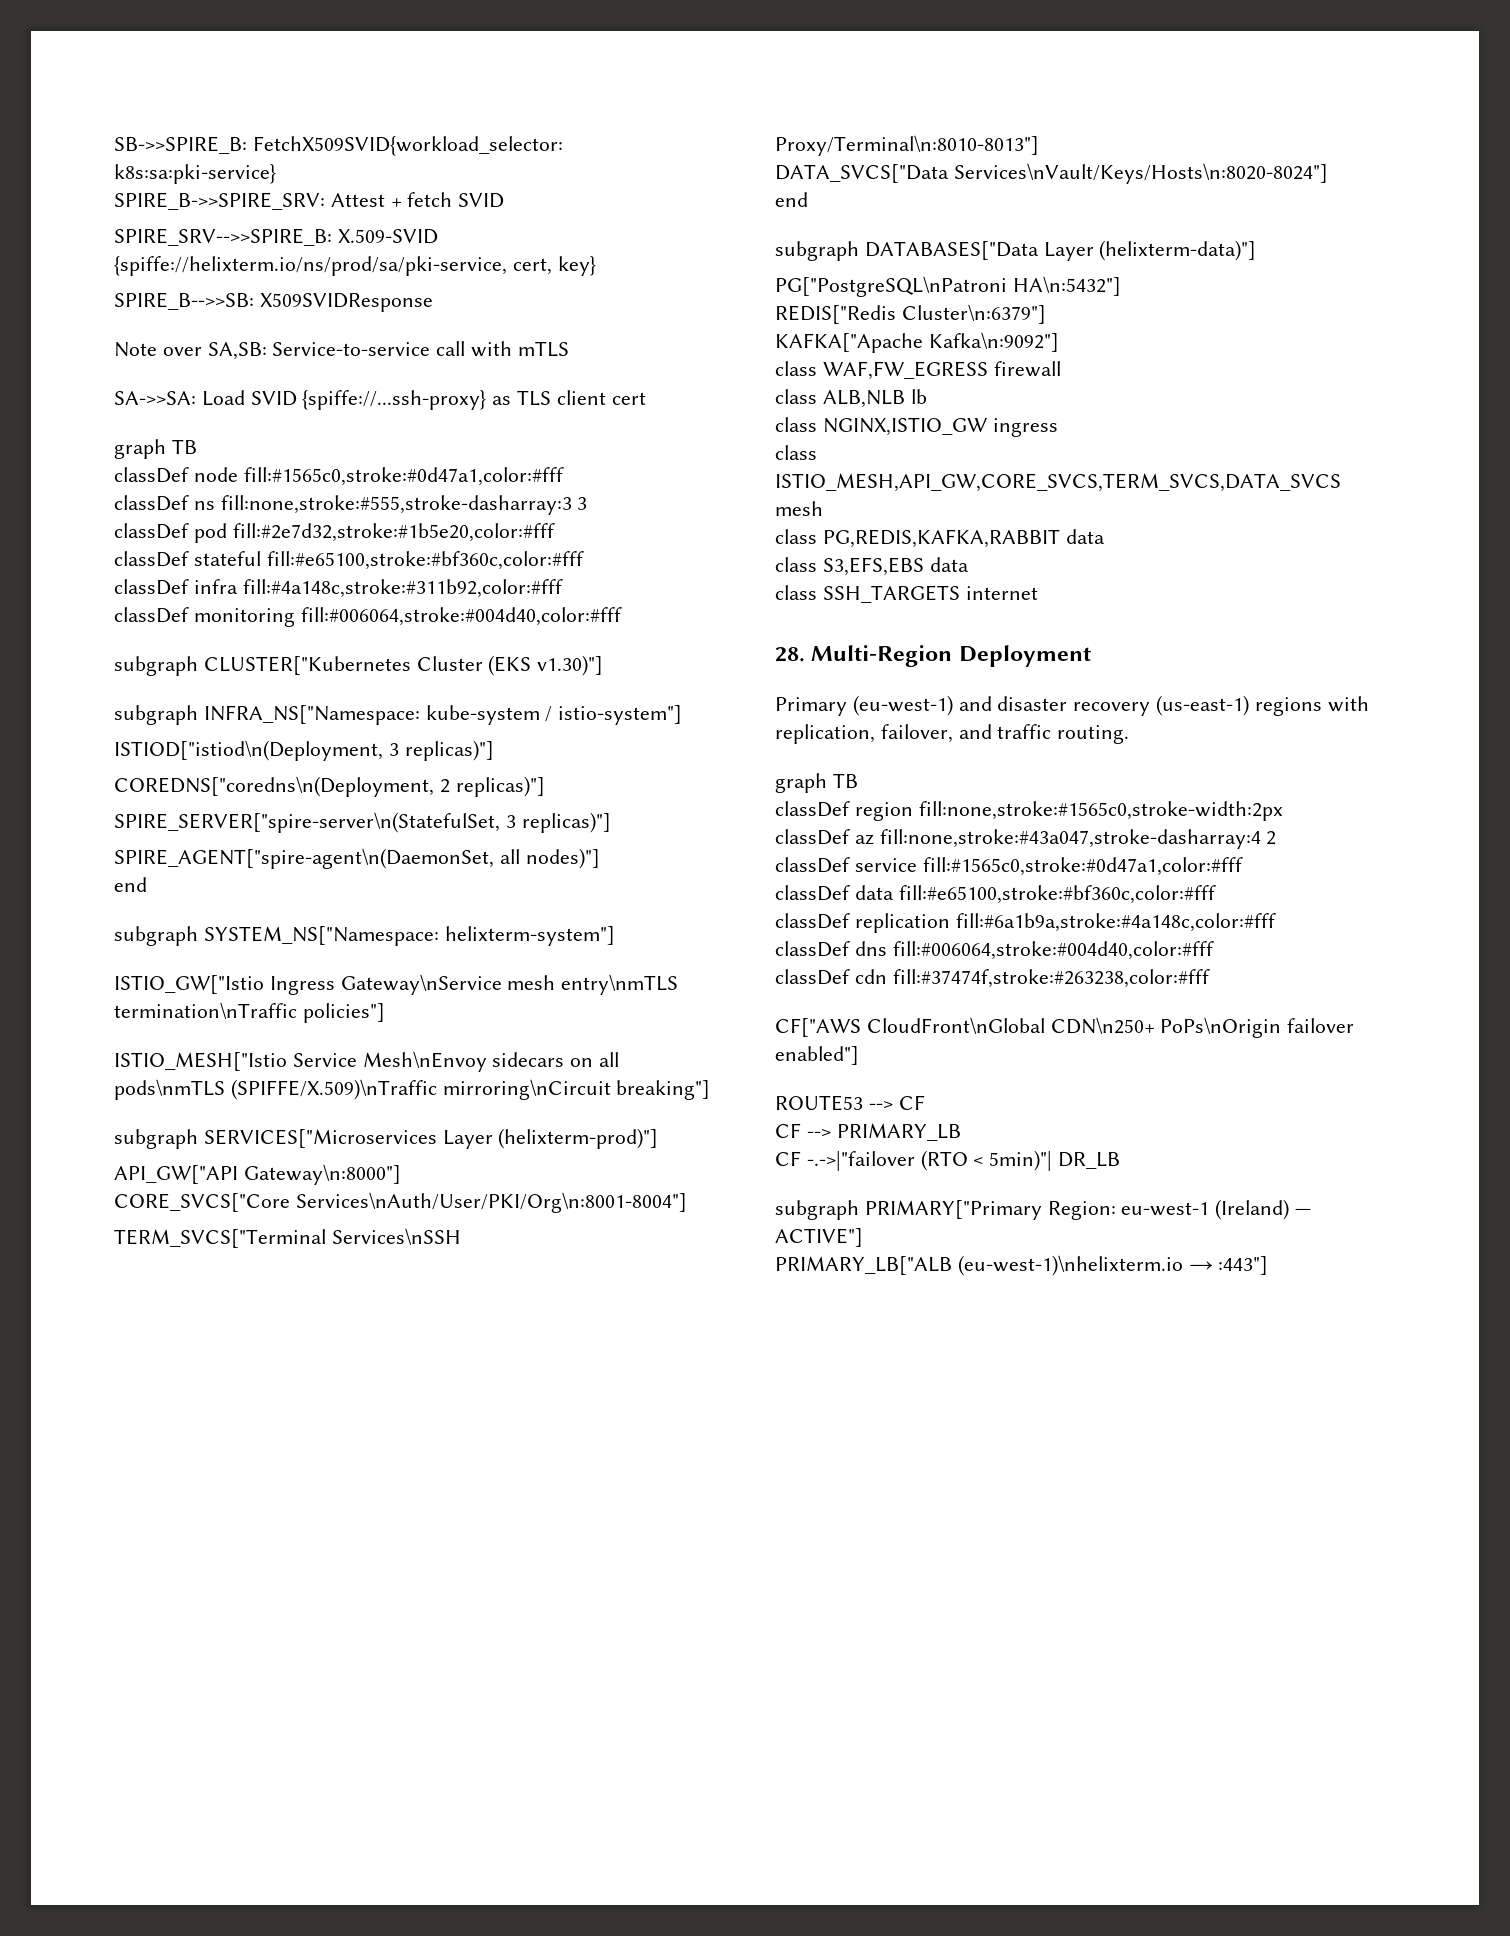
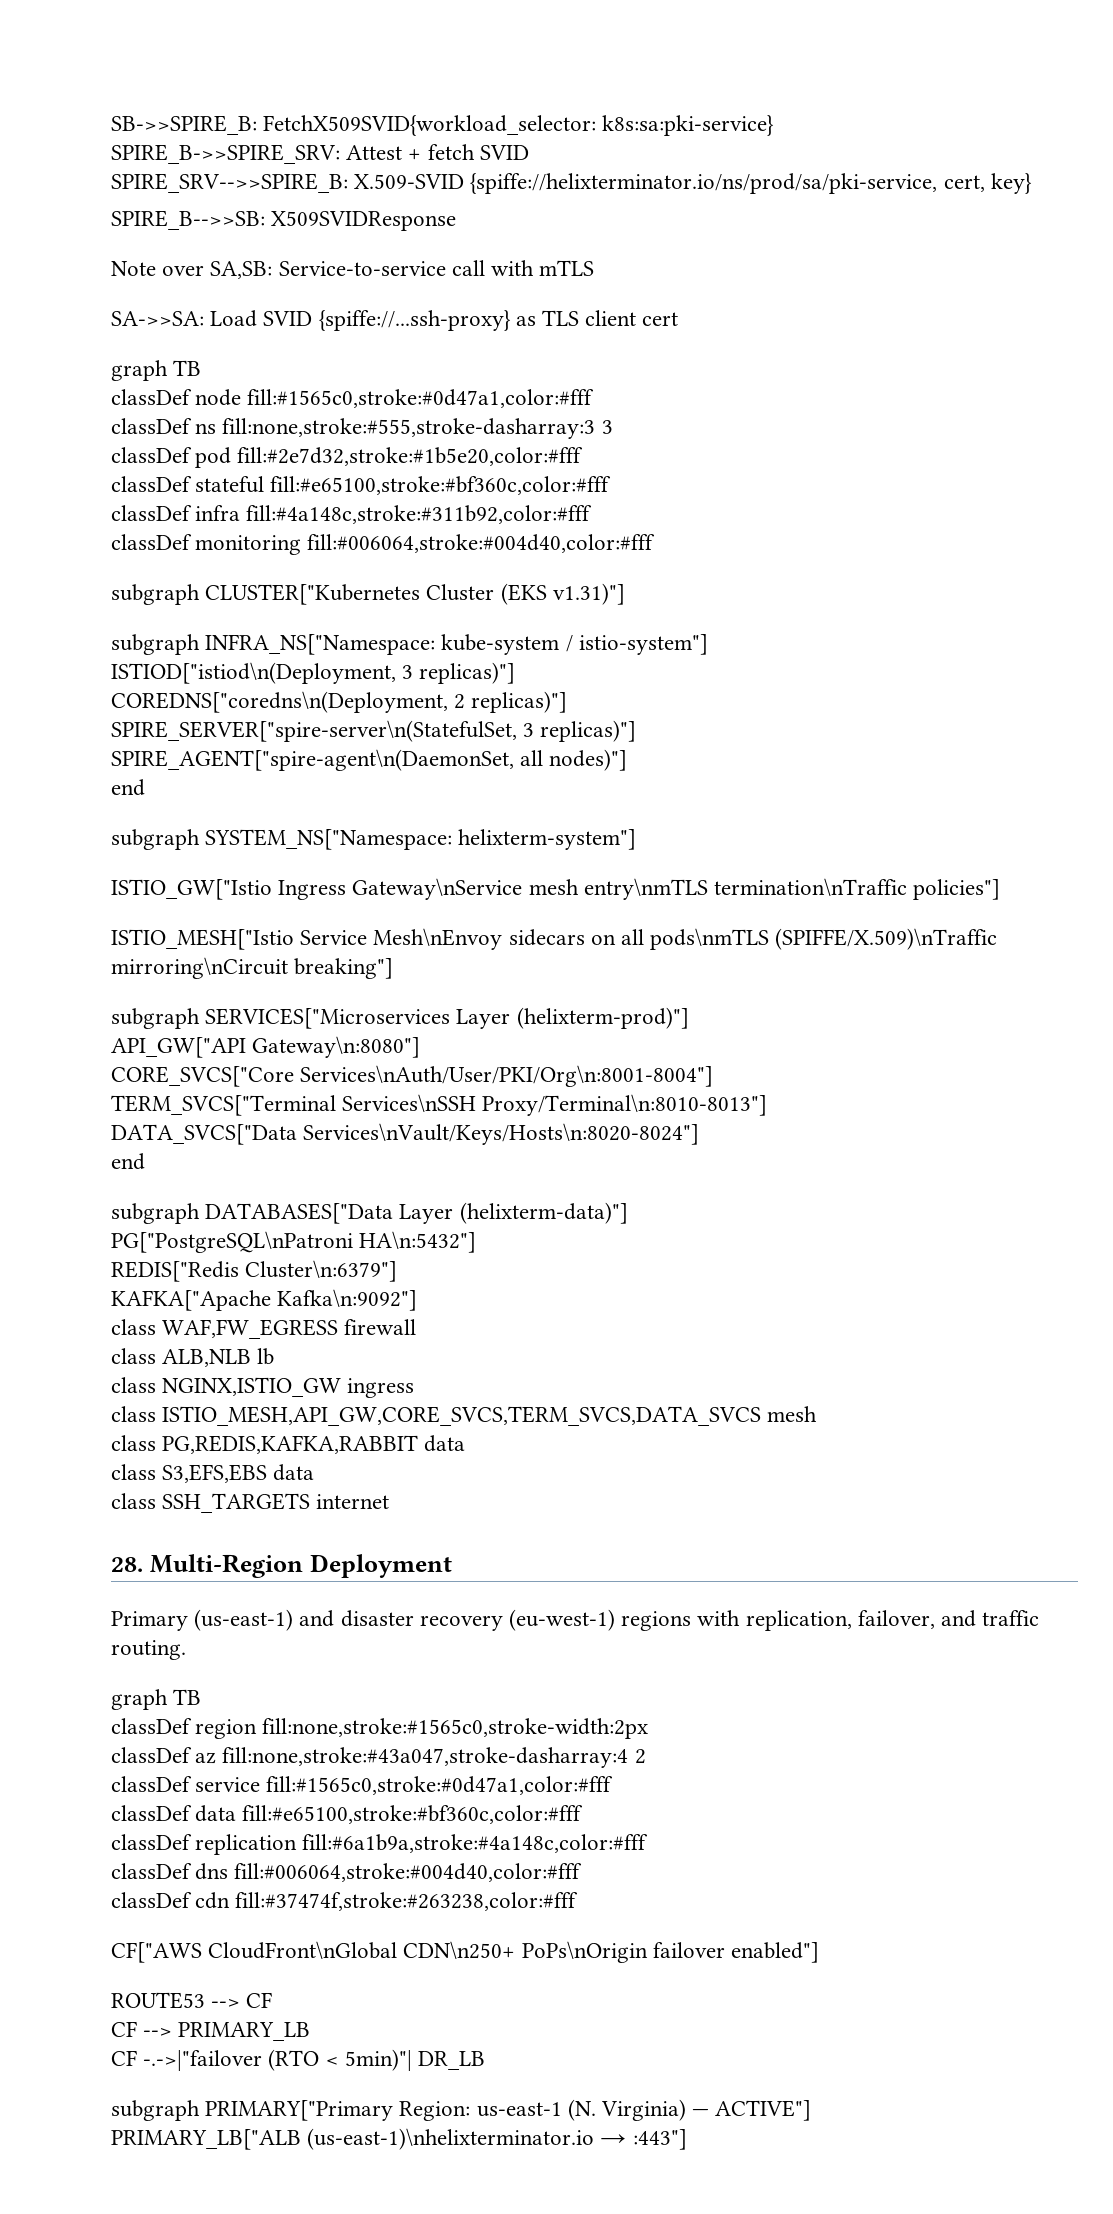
- SPIRE_SRV-->>SPIRE_B: X.509-SVID {spiffe://helixterm.io/ns/prod/sa/pki-service, cert, key}
+ SPIRE_SRV-->>SPIRE_B: X.509-SVID {spiffe://helixterminator.io/ns/prod/sa/pki-service, cert, key}
- subgraph CLUSTER["Kubernetes Cluster (EKS v1.30)"]
+ subgraph CLUSTER["Kubernetes Cluster (EKS v1.31)"]
- API_GW["API Gateway\n:8000"]
+ API_GW["API Gateway\n:8080"]
- Primary (eu-west-1) and disaster recovery (us-east-1) regions with replication, failover, and traffic routing.
+ Primary (us-east-1) and disaster recovery (eu-west-1) regions with replication, failover, and traffic routing.
- subgraph PRIMARY["Primary Region: eu-west-1 (Ireland) — ACTIVE"]
+ subgraph PRIMARY["Primary Region: us-east-1 (N. Virginia) — ACTIVE"]
- PRIMARY_LB["ALB (eu-west-1)\nhelixterm.io → :443"]
+ PRIMARY_LB["ALB (us-east-1)\nhelixterminator.io → :443"]

